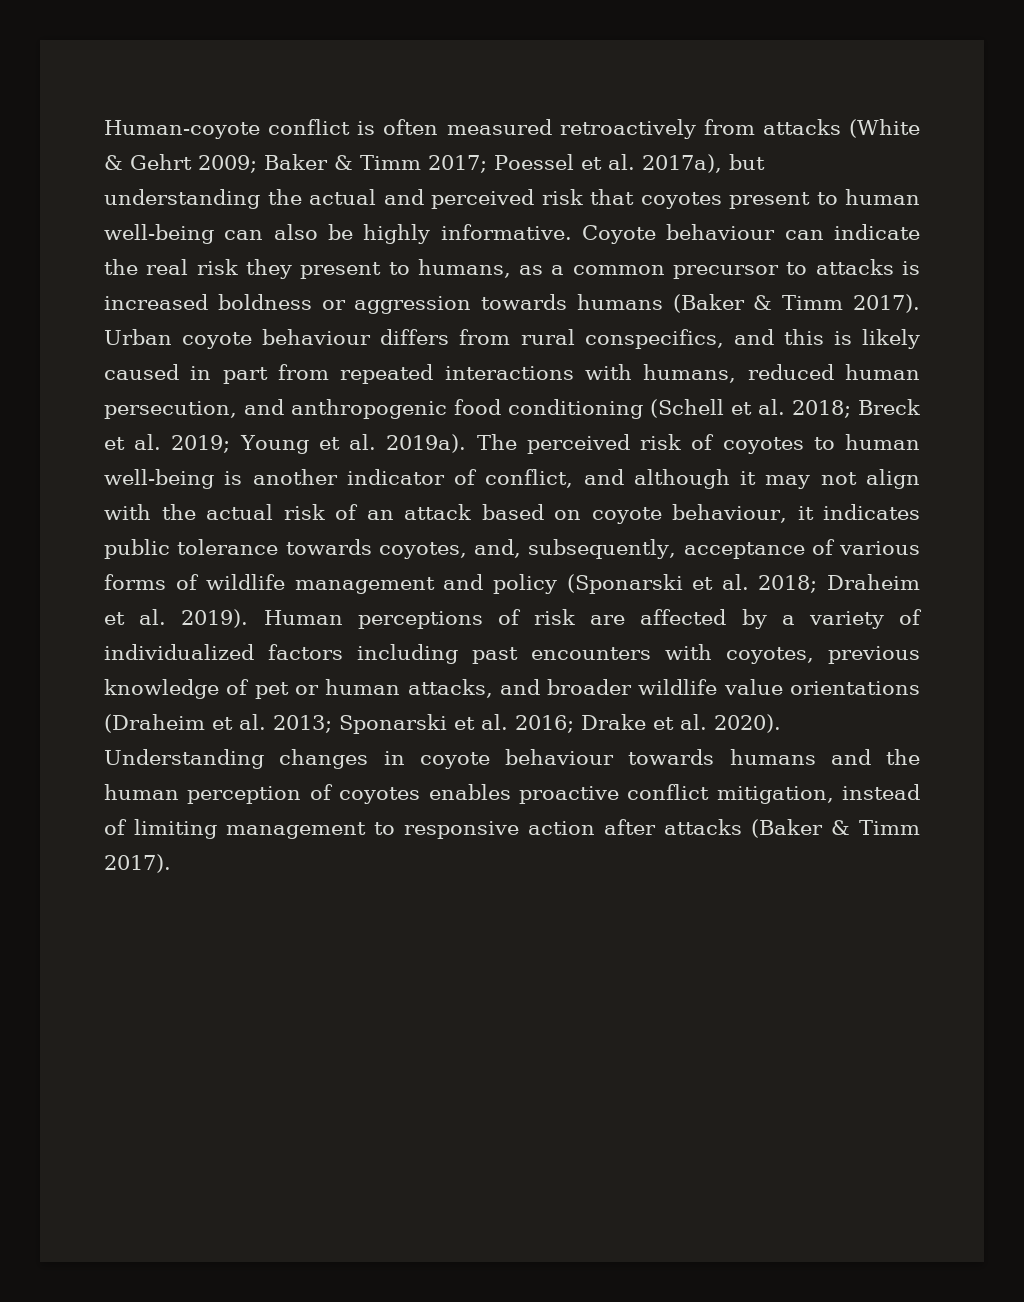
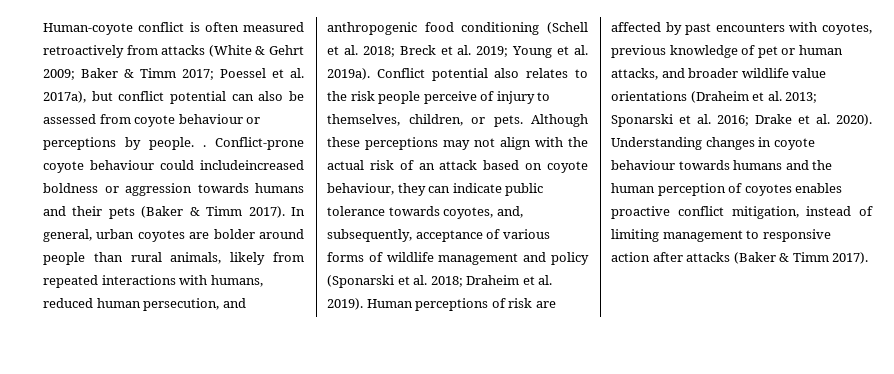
- Human-coyote conflict is often measured retroactively from attacks (White & Gehrt 2009; Baker & Timm 2017; Poessel et al. 2017a), but understanding the actual and perceived risk that coyotes present to human well-being can also be highly informative. Coyote behaviour can indicate the real risk they present to humans, as a common precursor to attacks is increased boldness or aggression towards humans (Baker & Timm 2017). Urban coyote behaviour differs from rural conspecifics, and this is likely caused in part from repeated interactions with humans, reduced human persecution, and anthropogenic food conditioning (Schell et al. 2018; Breck et al. 2019; Young et al. 2019a).
+ Human-coyote conflict is often measured retroactively from attacks (White & Gehrt 2009; Baker & Timm 2017; Poessel et al. 2017a), but conflict potential can also be assessed from coyote behaviour or perceptions by people. . Conflict-prone coyote behaviour could includeincreased boldness or aggression towards humans and their pets (Baker & Timm 2017). In general, urban coyotes are bolder around people than rural animals, likely from repeated interactions with humans, reduced human persecution, and anthropogenic food conditioning (Schell et al. 2018; Breck et al. 2019; Young et al. 2019a).
- The perceived risk of coyotes to human well-being is another indicator of conflict, and although it may not align with the actual risk of an attack based on coyote behaviour, it indicates public tolerance towards coyotes, and, subsequently, acceptance of various forms of wildlife management and policy (Sponarski et al. 2018; Draheim et al. 2019).
+ Conflict potential also relates to the risk people perceive of injury to themselves, children, or pets. Although these perceptions may not align with the actual risk of an attack based on coyote behaviour, they can indicate public tolerance towards coyotes, and, subsequently, acceptance of various forms of wildlife management and policy (Sponarski et al. 2018; Draheim et al. 2019).
- Human perceptions of risk are affected by a variety of individualized factors including past encounters with coyotes, previous knowledge of pet or human attacks, and broader wildlife value orientations (Draheim et al. 2013; Sponarski et al. 2016; Drake et al. 2020).
+ Human perceptions of risk are affected by past encounters with coyotes, previous knowledge of pet or human attacks, and broader wildlife value orientations (Draheim et al. 2013; Sponarski et al. 2016; Drake et al. 2020).

